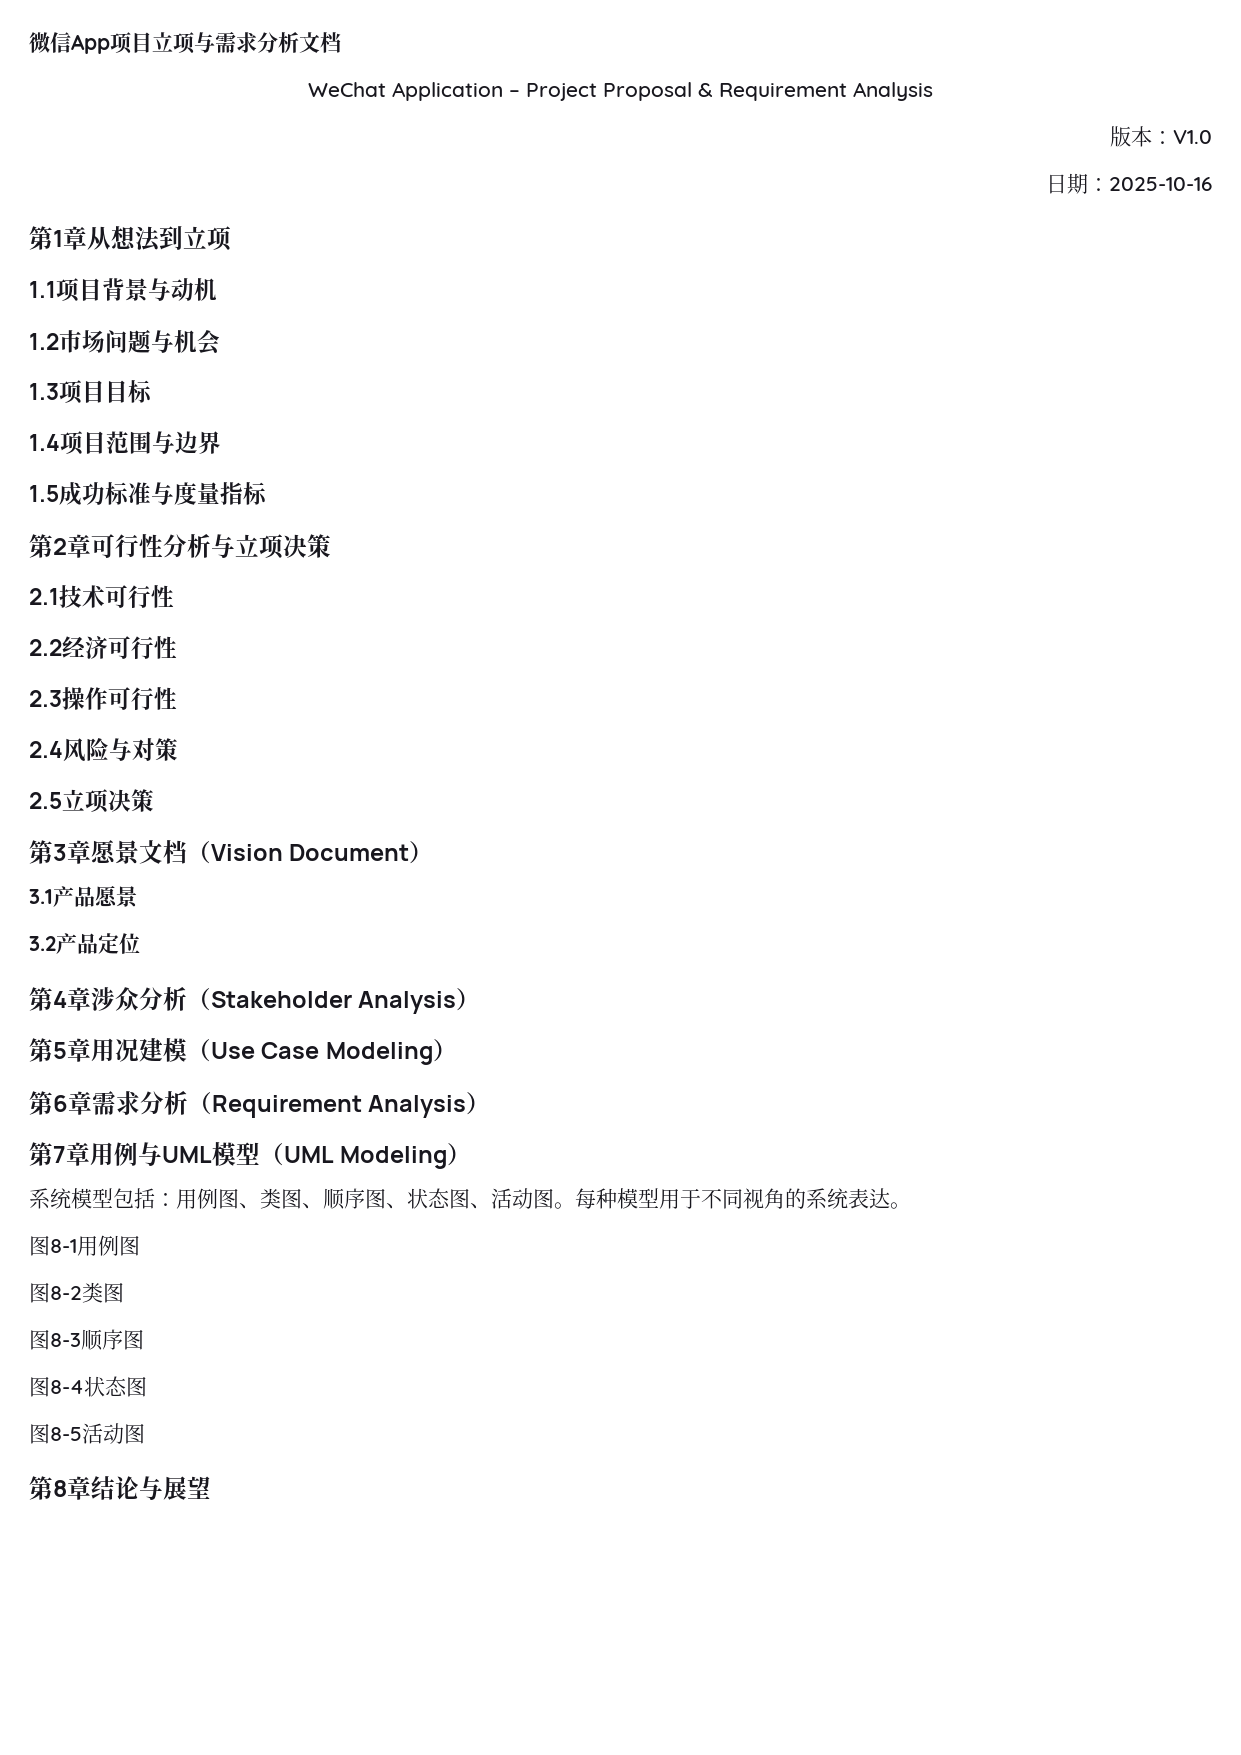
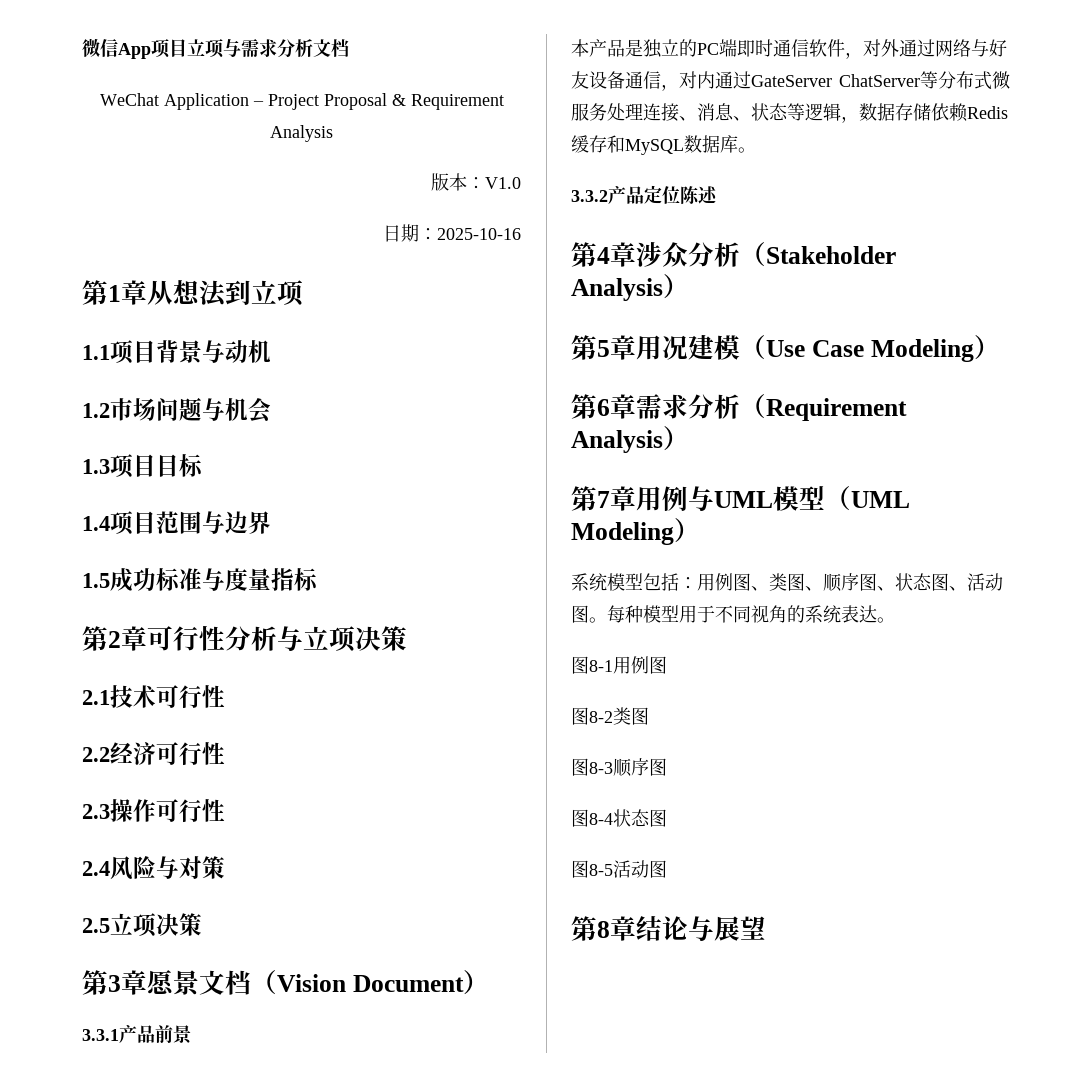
- 3.1产品愿景
- 3.2产品定位
+ 3.3.1产品前景
+ 本产品是独立的PC端即时通信软件，对外通过网络与好友设备通信，对内通过GateServer ChatServer等分布式微服务处理连接、消息、状态等逻辑，数据存储依赖Redis缓存和MySQL数据库。
+ 3.3.2产品定位陈述

